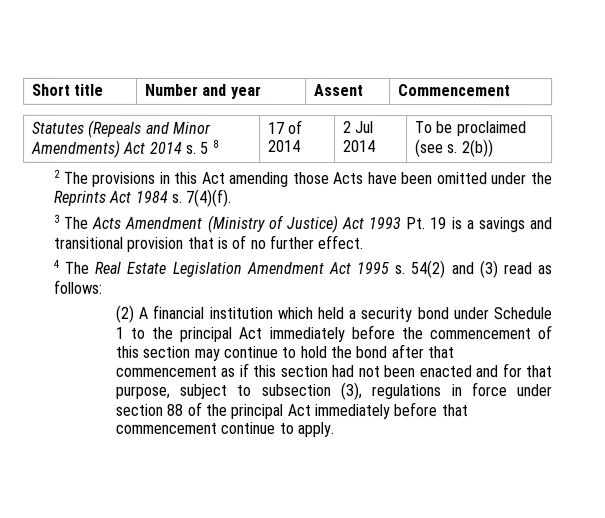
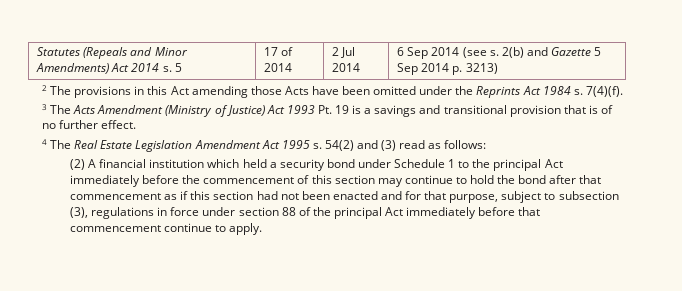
- Short title | Number and year | Assent | Commencement
- Statutes (Repeals and Minor Amendments) Act 2014 s. 5 8 | 17 of 2014 | 2 Jul 2014 | To be proclaimed (see s. 2(b))
+ Statutes (Repeals and Minor Amendments) Act 2014 s. 5 | 17 of 2014 | 2 Jul 2014 | 6 Sep 2014 (see s. 2(b) and Gazette 5 Sep 2014 p. 3213)

